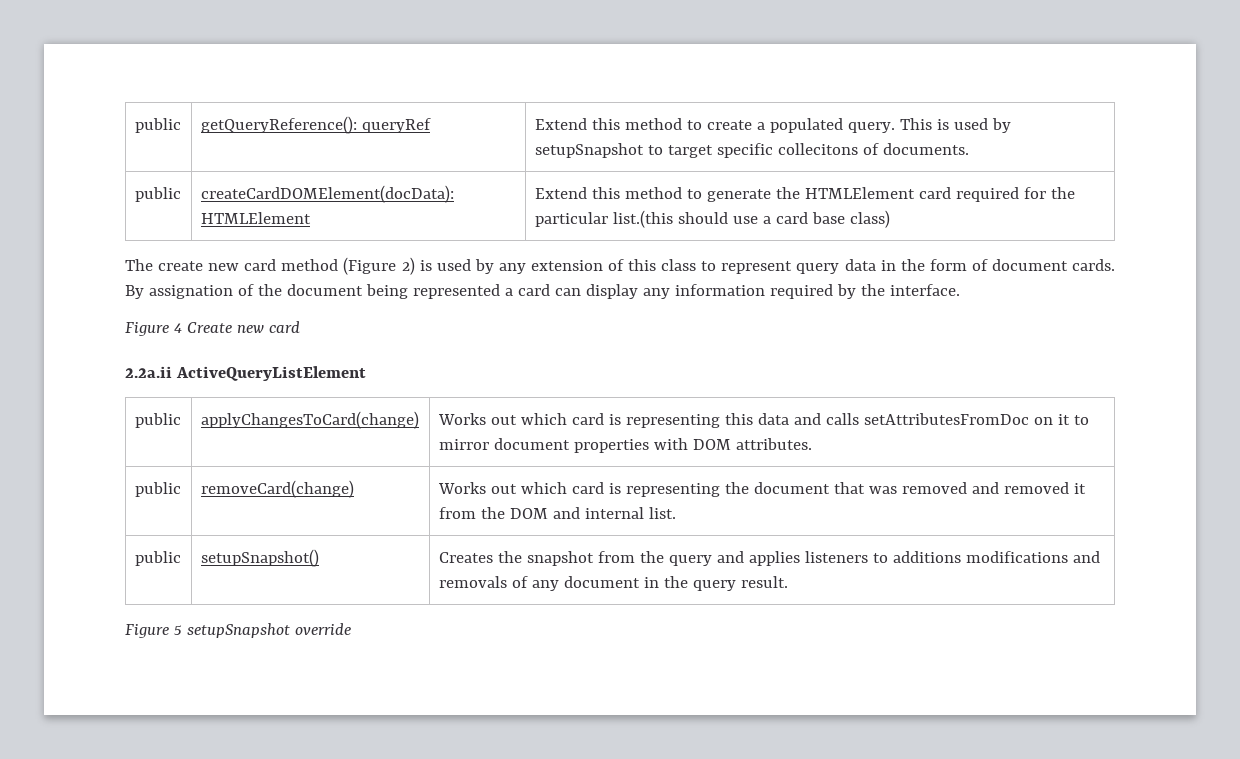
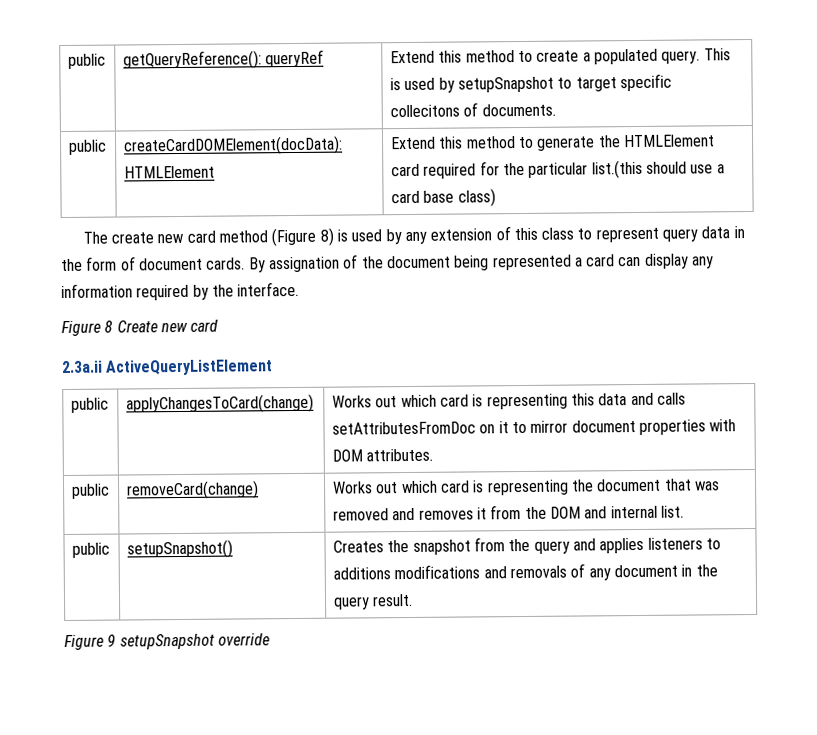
- The create new card method (Figure 2) is used by any extension of this class to represent query data in the form of document cards.
+ The create new card method (Figure 8) is used by any extension of this class to represent query data in the form of document cards.
- Figure 4 Create new card
+ Figure 8 Create new card
- 2.2a.ii ActiveQueryListElement
+ 2.3a.ii ActiveQueryListElement
- public | removeCard(change) | Works out which card is representing the document that was removed and removed it from the DOM and internal list.
+ public | removeCard(change) | Works out which card is representing the document that was removed and removes it from the DOM and internal list.
- Figure 5 setupSnapshot override
+ Figure 9 setupSnapshot override

